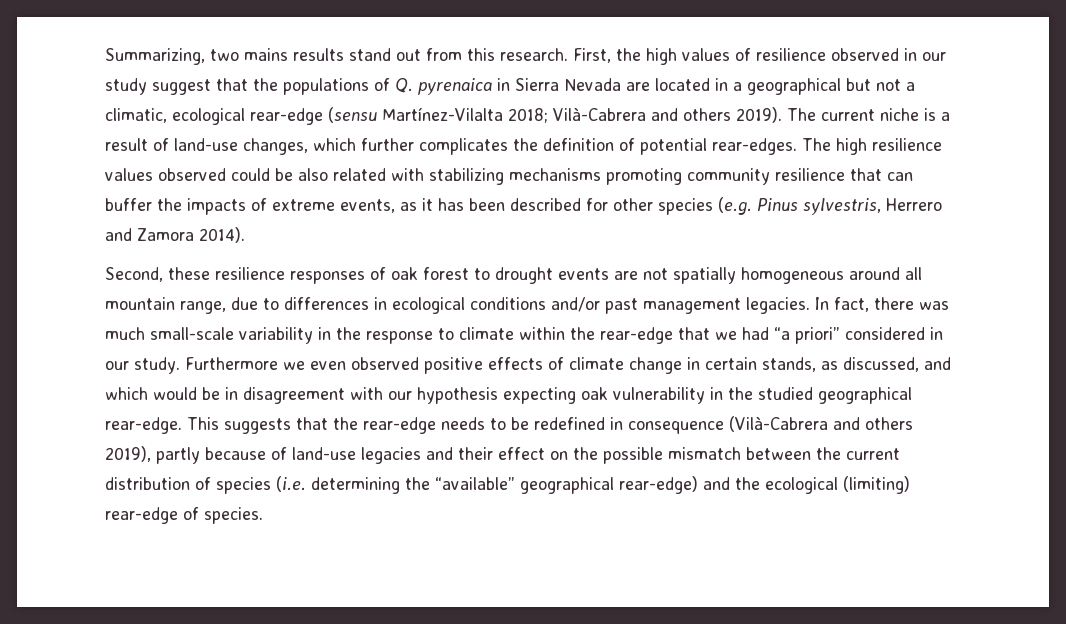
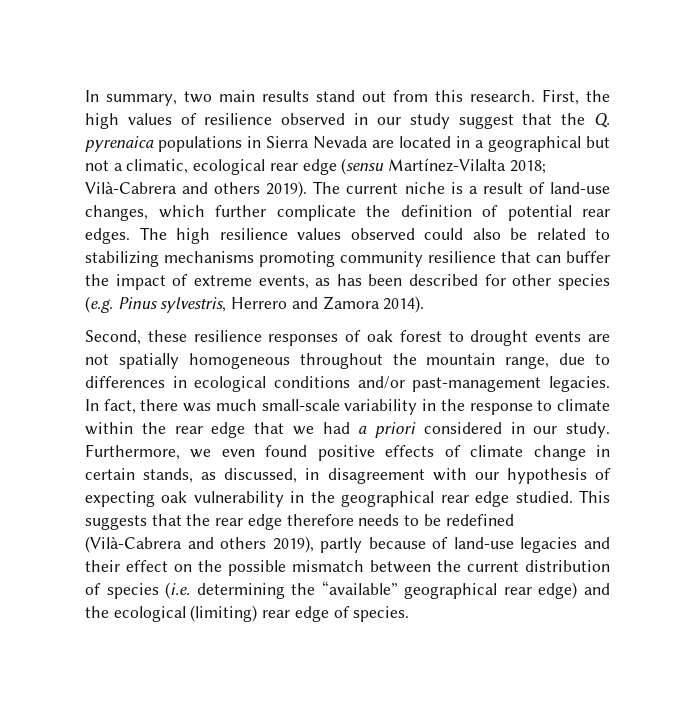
- Summarizing, two mains results stand out from this research.
+ In summary, two main results stand out from this research.
- First, the high values of resilience observed in our study suggest that the populations of Q. pyrenaica in Sierra Nevada are located in a geographical but not a climatic, ecological rear-edge (sensu Martínez-Vilalta 2018; Vilà-Cabrera and others 2019).
+ First, the high values of resilience observed in our study suggest that the Q. pyrenaica populations in Sierra Nevada are located in a geographical but not a climatic, ecological rear edge (sensu Martínez-Vilalta 2018; Vilà-Cabrera and others 2019).
- The current niche is a result of land-use changes, which further complicates the definition of potential rear-edges.
+ The current niche is a result of land-use changes, which further complicate the definition of potential rear edges.
- The high resilience values observed could be also related with stabilizing mechanisms promoting community resilience that can buffer the impacts of extreme events, as it has been described for other species (e.g. Pinus sylvestris, Herrero and Zamora 2014).
+ The high resilience values observed could also be related to stabilizing mechanisms promoting community resilience that can buffer the impact of extreme events, as has been described for other species (e.g. Pinus sylvestris, Herrero and Zamora 2014).
- Second, these resilience responses of oak forest to drought events are not spatially homogeneous around all mountain range, due to differences in ecological conditions and/or past management legacies.
+ Second, these resilience responses of oak forest to drought events are not spatially homogeneous throughout the mountain range, due to differences in ecological conditions and/or past-management legacies.
- In fact, there was much small-scale variability in the response to climate within the rear-edge that we had “a priori” considered in our study.
+ In fact, there was much small-scale variability in the response to climate within the rear edge that we had a priori considered in our study.
- Furthermore we even observed positive effects of climate change in certain stands, as discussed, and which would be in disagreement with our hypothesis expecting oak vulnerability in the studied geographical rear-edge.
+ Furthermore, we even found positive effects of climate change in certain stands, as discussed, in disagreement with our hypothesis of expecting oak vulnerability in the geographical rear edge studied.
- This suggests that the rear-edge needs to be redefined in consequence (Vilà-Cabrera and others 2019), partly because of land-use legacies and their effect on the possible mismatch between the current distribution of species (i.e. determining the “available” geographical rear-edge) and the ecological (limiting) rear-edge of species.
+ This suggests that the rear edge therefore needs to be redefined (Vilà-Cabrera and others 2019), partly because of land-use legacies and their effect on the possible mismatch between the current distribution of species (i.e. determining the “available” geographical rear edge) and the ecological (limiting) rear edge of species.

